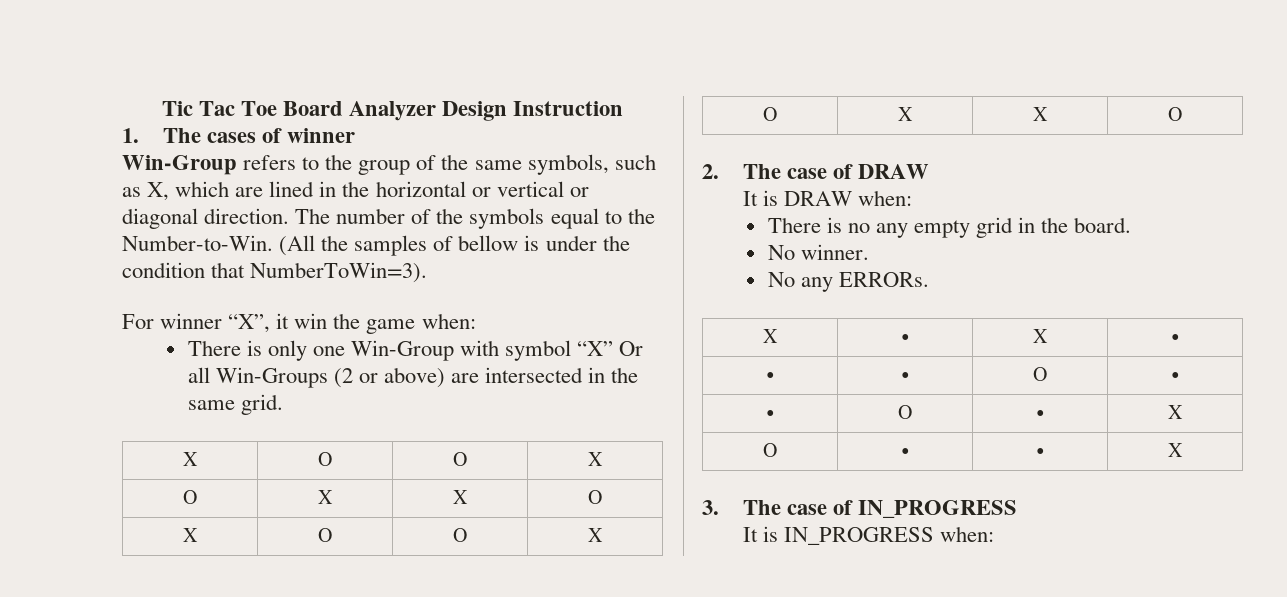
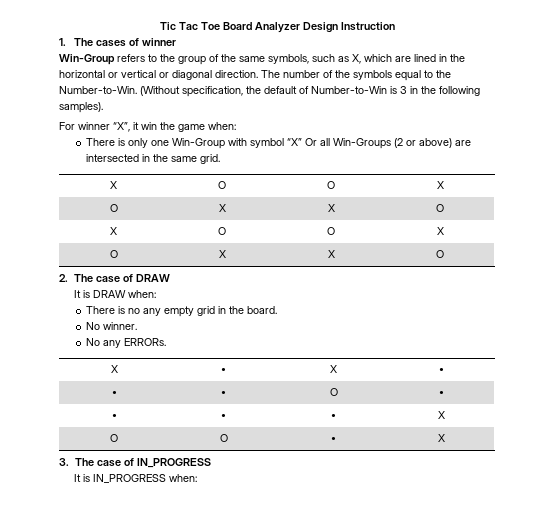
- (All the samples of bellow is under the condition that NumberToWin=3).
+ (Without specification, the default of Number-to-Win is 3 in the following samples).
- ∙ | O | ∙ | X
+ ∙ | ∙ | ∙ | X
- O | ∙ | ∙ | X
+ O | O | ∙ | X

